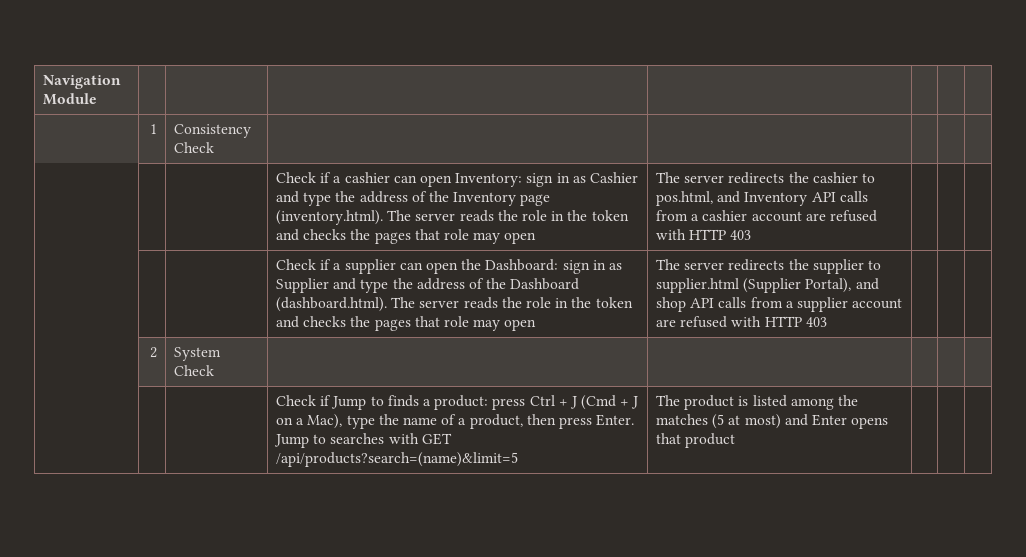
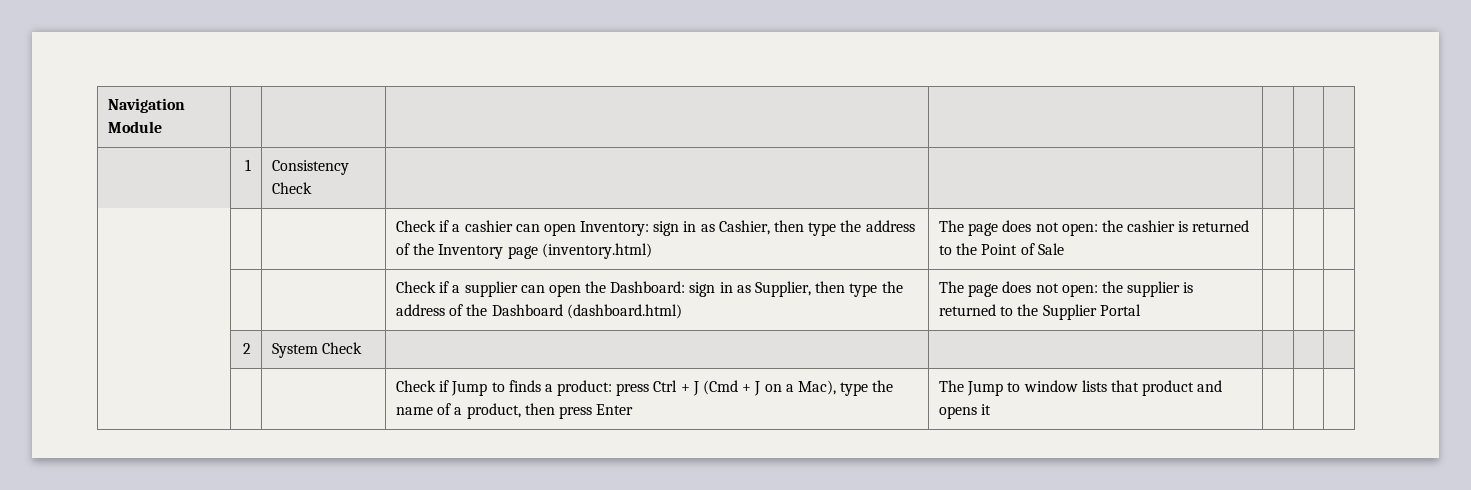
- Check if a cashier can open Inventory: sign in as Cashier and type the address of the Inventory page (inventory.html). The server reads the role in the token and checks the pages that role may open | The server redirects the cashier to pos.html, and Inventory API calls from a cashier account are refused with HTTP 403
+ Check if a cashier can open Inventory: sign in as Cashier, then type the address of the Inventory page (inventory.html) | The page does not open: the cashier is returned to the Point of Sale
- Check if a supplier can open the Dashboard: sign in as Supplier and type the address of the Dashboard (dashboard.html). The server reads the role in the token and checks the pages that role may open | The server redirects the supplier to supplier.html (Supplier Portal), and shop API calls from a supplier account are refused with HTTP 403
+ Check if a supplier can open the Dashboard: sign in as Supplier, then type the address of the Dashboard (dashboard.html) | The page does not open: the supplier is returned to the Supplier Portal
- Check if Jump to finds a product: press Ctrl + J (Cmd + J on a Mac), type the name of a product, then press Enter. Jump to searches with GET /api/products?search=(name)&limit=5 | The product is listed among the matches (5 at most) and Enter opens that product
+ Check if Jump to finds a product: press Ctrl + J (Cmd + J on a Mac), type the name of a product, then press Enter | The Jump to window lists that product and opens it

